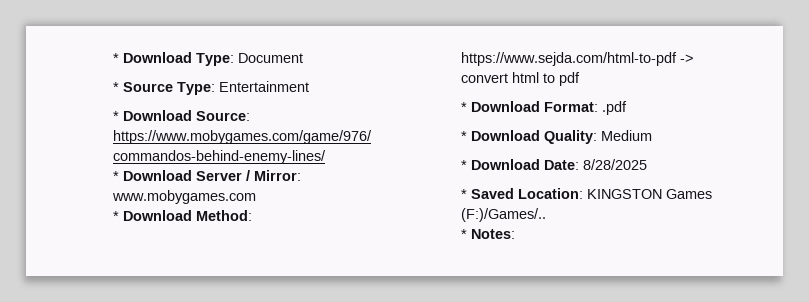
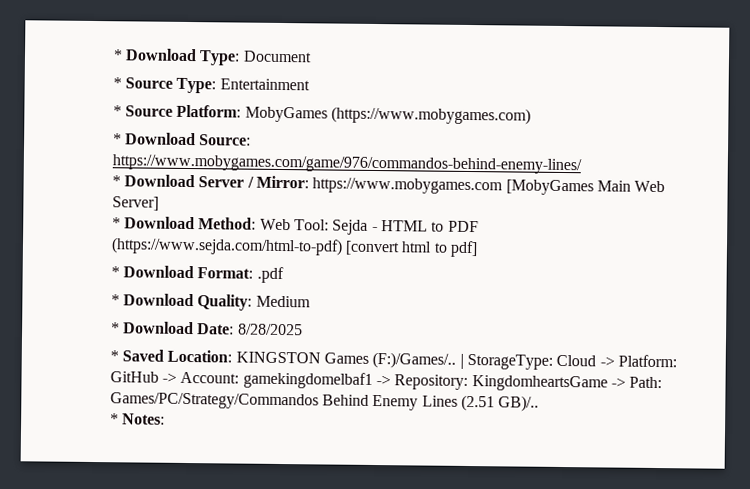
+ * Source Platform: MobyGames (https://www.mobygames.com)
- * Download Server / Mirror: www.mobygames.com
- * Download Method: https://www.sejda.com/html-to-pdf -> convert html to pdf
+ * Download Server / Mirror: https://www.mobygames.com [MobyGames Main Web Server]
+ * Download Method: Web Tool: Sejda - HTML to PDF (https://www.sejda.com/html-to-pdf) [convert html to pdf]
+ | StorageType: Cloud -> Platform: GitHub -> Account: gamekingdomelbaf1 -> Repository: KingdomheartsGame -> Path: Games/PC/Strategy/Commandos Behind Enemy Lines (2.51 GB)/..

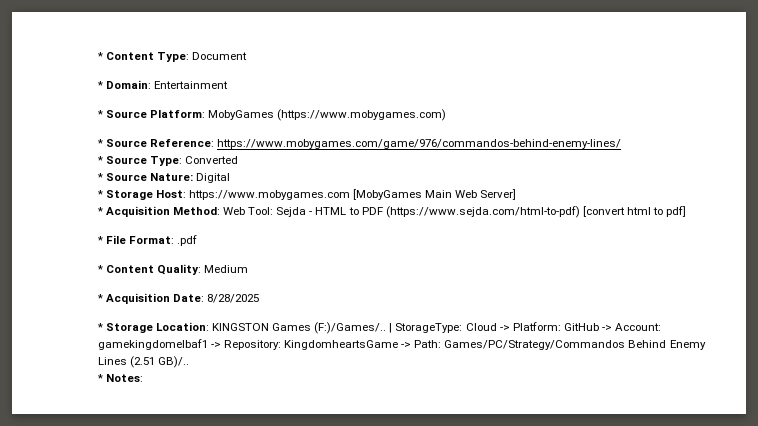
- * Download Type: Document
+ * Content Type: Document
- * Source Type: Entertainment
+ * Domain: Entertainment
- * Download Source: https://www.mobygames.com/game/976/commandos-behind-enemy-lines/
+ * Source Reference: https://www.mobygames.com/game/976/commandos-behind-enemy-lines/
- * Download Server / Mirror: https://www.mobygames.com [MobyGames Main Web Server]
+ * Source Type: Converted
+ * Source Nature: Digital
+ * Storage Host: https://www.mobygames.com [MobyGames Main Web Server]
- * Download Method: Web Tool: Sejda - HTML to PDF (https://www.sejda.com/html-to-pdf) [convert html to pdf]
+ * Acquisition Method: Web Tool: Sejda - HTML to PDF (https://www.sejda.com/html-to-pdf) [convert html to pdf]
- * Download Format: .pdf
+ * File Format: .pdf
- * Download Quality: Medium
+ * Content Quality: Medium
- * Download Date: 8/28/2025
+ * Acquisition Date: 8/28/2025
- * Saved Location: KINGSTON Games (F:)/Games/..
+ * Storage Location: KINGSTON Games (F:)/Games/..

